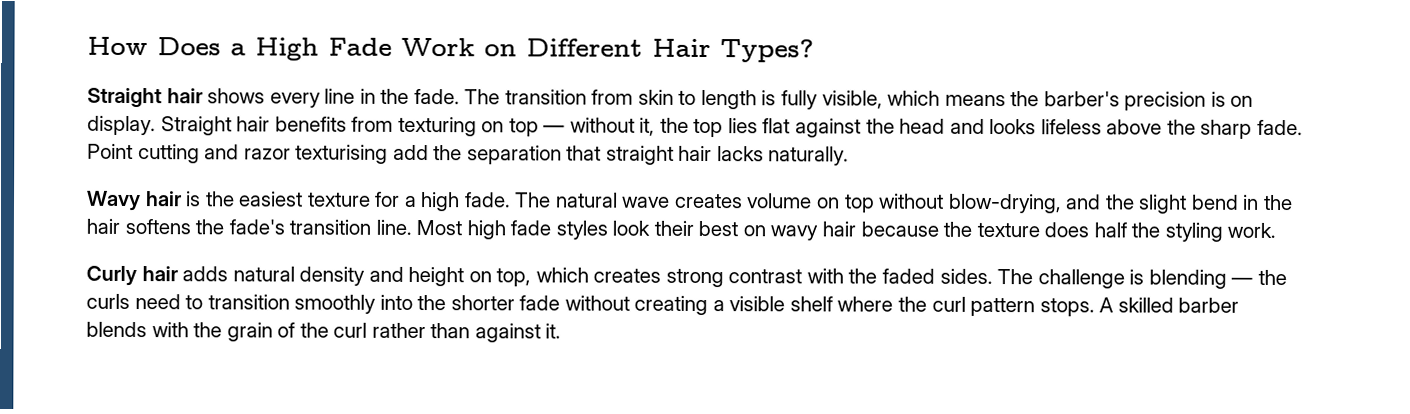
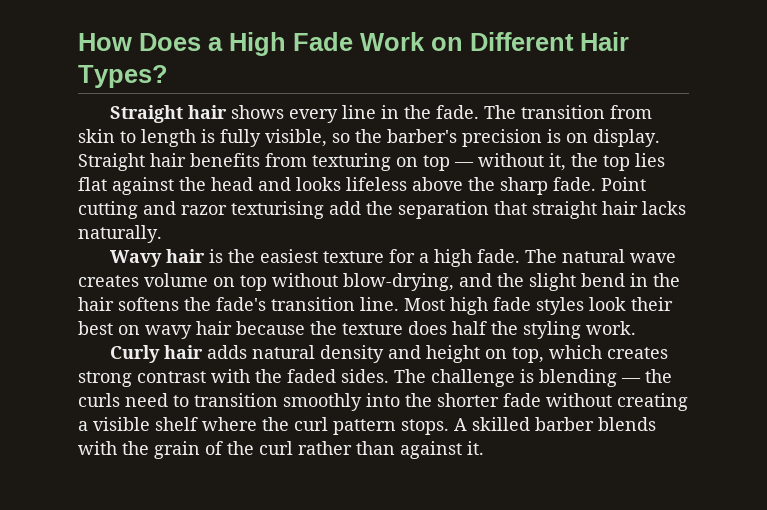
- The transition from skin to length is fully visible, which means the barber's precision is on display.
+ The transition from skin to length is fully visible, so the barber's precision is on display.

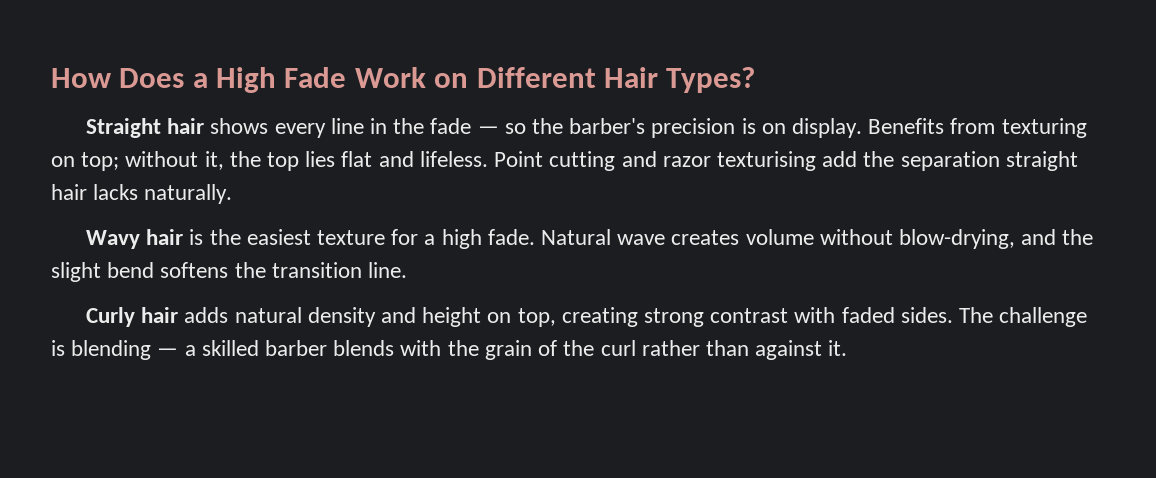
- Straight hair shows every line in the fade. The transition from skin to length is fully visible, so the barber's precision is on display.
+ Straight hair shows every line in the fade — so the barber's precision is on display.
- Straight hair benefits from texturing on top — without it, the top lies flat against the head and looks lifeless above the sharp fade.
+ Benefits from texturing on top; without it, the top lies flat and lifeless.
- Point cutting and razor texturising add the separation that straight hair lacks naturally.
+ Point cutting and razor texturising add the separation straight hair lacks naturally.
- The natural wave creates volume on top without blow-drying, and the slight bend in the hair softens the fade's transition line. Most high fade styles look their best on wavy hair because the texture does half the styling work.
+ Natural wave creates volume without blow-drying, and the slight bend softens the transition line.
- Curly hair adds natural density and height on top, which creates strong contrast with the faded sides.
+ Curly hair adds natural density and height on top, creating strong contrast with faded sides.
- The challenge is blending — the curls need to transition smoothly into the shorter fade without creating a visible shelf where the curl pattern stops. A skilled barber blends with the grain of the curl rather than against it.
+ The challenge is blending — a skilled barber blends with the grain of the curl rather than against it.

